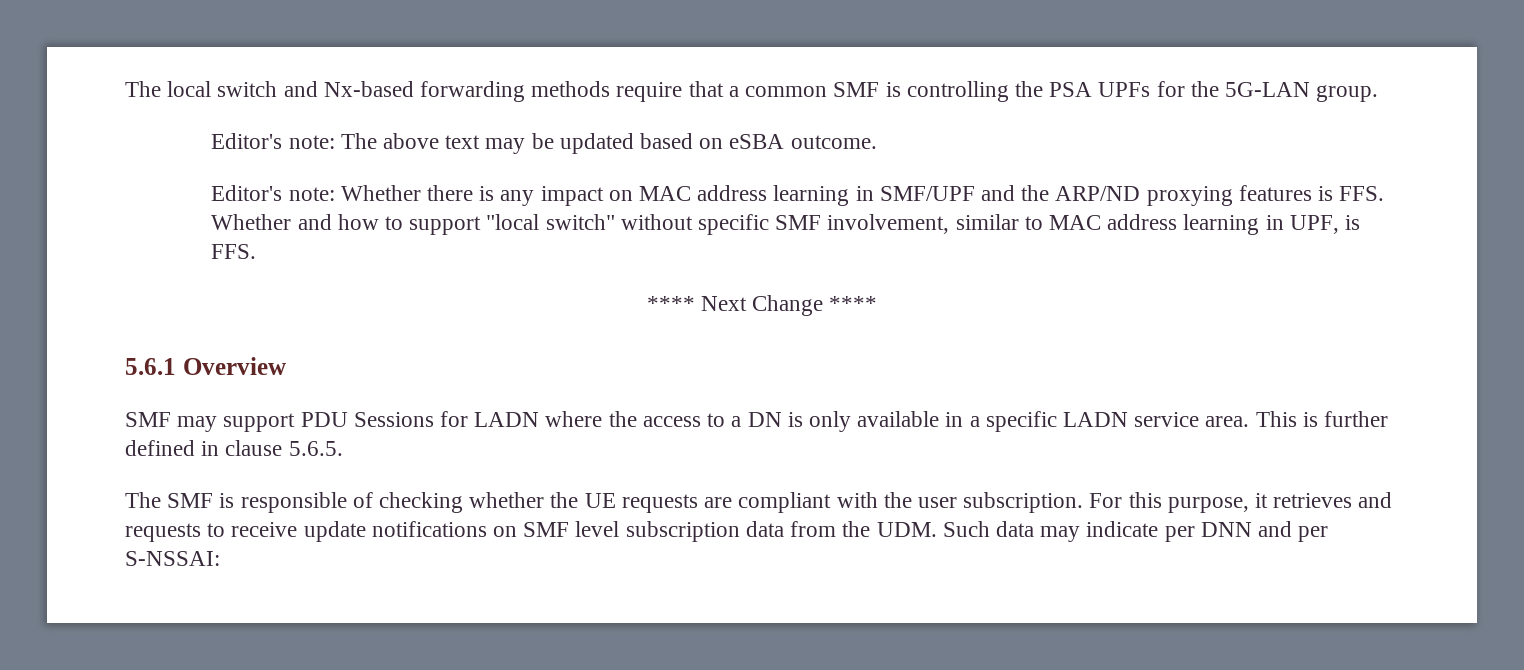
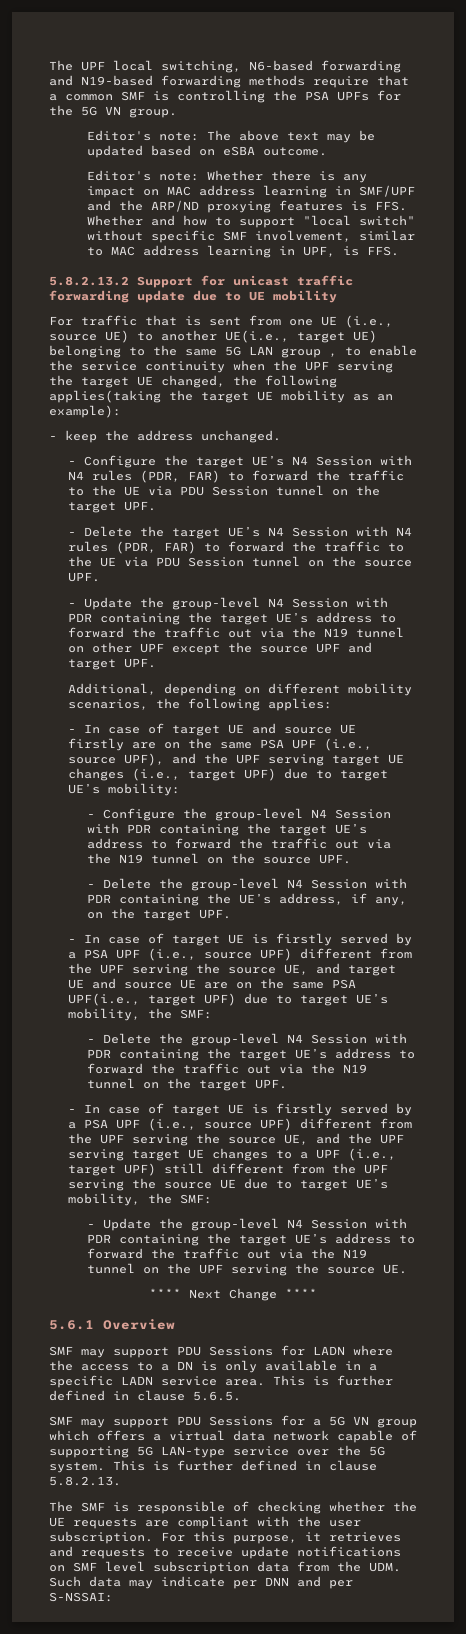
- The local switch and Nx-based forwarding methods require that a common SMF is controlling the PSA UPFs for the 5G-LAN group.
+ The UPF local switching, N6-based forwarding and N19-based forwarding methods require that a common SMF is controlling the PSA UPFs for the 5G VN group.
+ 5.8.2.13.2 Support for unicast traffic forwarding update due to UE mobility
+ For traffic that is sent from one UE (i.e., source UE) to another UE(i.e., target UE) belonging to the same 5G LAN group , to enable the service continuity when the UPF serving the target UE changed, the following applies(taking the target UE mobility as an example):
+ - keep the address unchanged.
+ - Configure the target UE’s N4 Session with N4 rules (PDR, FAR) to forward the traffic to the UE via PDU Session tunnel on the target UPF.
+ - Delete the target UE’s N4 Session with N4 rules (PDR, FAR) to forward the traffic to the UE via PDU Session tunnel on the source UPF.
+ - Update the group-level N4 Session with PDR containing the target UE’s address to forward the traffic out via the N19 tunnel on other UPF except the source UPF and target UPF.
+ Additional, depending on different mobility scenarios, the following applies:
+ - In case of target UE and source UE firstly are on the same PSA UPF (i.e., source UPF), and the UPF serving target UE changes (i.e., target UPF) due to target UE’s mobility:
+ - Configure the group-level N4 Session with PDR containing the target UE’s address to forward the traffic out via the N19 tunnel on the source UPF.
+ - Delete the group-level N4 Session with PDR containing the UE’s address, if any, on the target UPF.
+ - In case of target UE is firstly served by a PSA UPF (i.e., source UPF) different from the UPF serving the source UE, and target UE and source UE are on the same PSA UPF(i.e., target UPF) due to target UE’s mobility, the SMF:
+ - Delete the group-level N4 Session with PDR containing the target UE’s address to forward the traffic out via the N19 tunnel on the target UPF.
+ - In case of target UE is firstly served by a PSA UPF (i.e., source UPF) different from the UPF serving the source UE, and the UPF serving target UE changes to a UPF (i.e., target UPF) still different from the UPF serving the source UE due to target UE’s mobility, the SMF:
+ - Update the group-level N4 Session with PDR containing the target UE’s address to forward the traffic out via the N19 tunnel on the UPF serving the source UE.
+ SMF may support PDU Sessions for a 5G VN group which offers a virtual data network capable of supporting 5G LAN-type service over the 5G system. This is further defined in clause 5.8.2.13.

